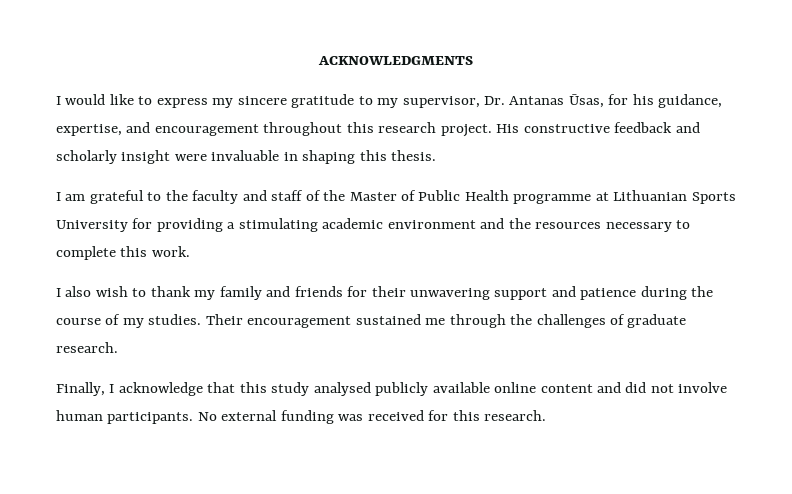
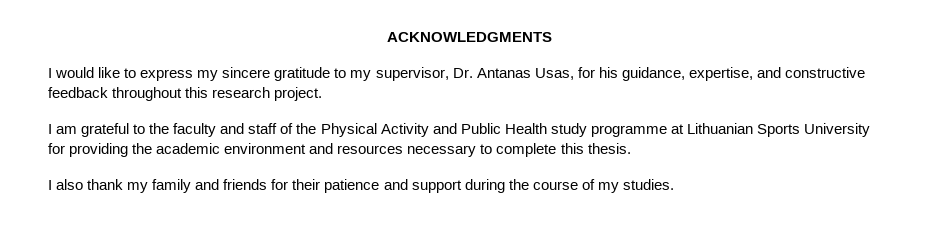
- I would like to express my sincere gratitude to my supervisor, Dr. Antanas Ūsas, for his guidance, expertise, and encouragement throughout this research project. His constructive feedback and scholarly insight were invaluable in shaping this thesis.
+ I would like to express my sincere gratitude to my supervisor, Dr. Antanas Usas, for his guidance, expertise, and constructive feedback throughout this research project.
- I am grateful to the faculty and staff of the Master of Public Health programme at Lithuanian Sports University for providing a stimulating academic environment and the resources necessary to complete this work.
+ I am grateful to the faculty and staff of the Physical Activity and Public Health study programme at Lithuanian Sports University for providing the academic environment and resources necessary to complete this thesis.
- I also wish to thank my family and friends for their unwavering support and patience during the course of my studies. Their encouragement sustained me through the challenges of graduate research.
- Finally, I acknowledge that this study analysed publicly available online content and did not involve human participants. No external funding was received for this research.
+ I also thank my family and friends for their patience and support during the course of my studies.

